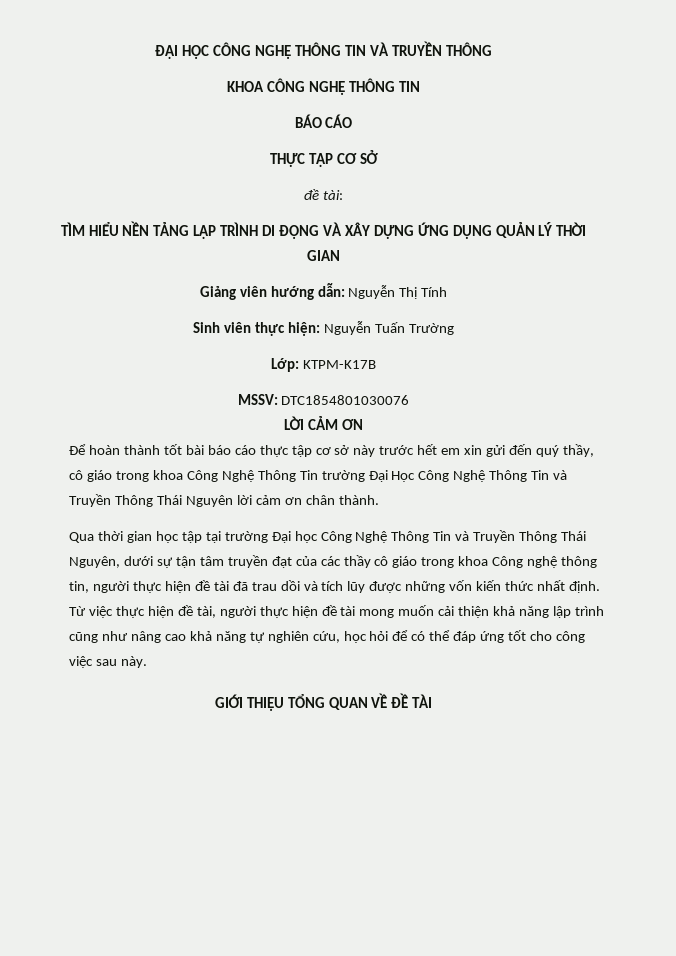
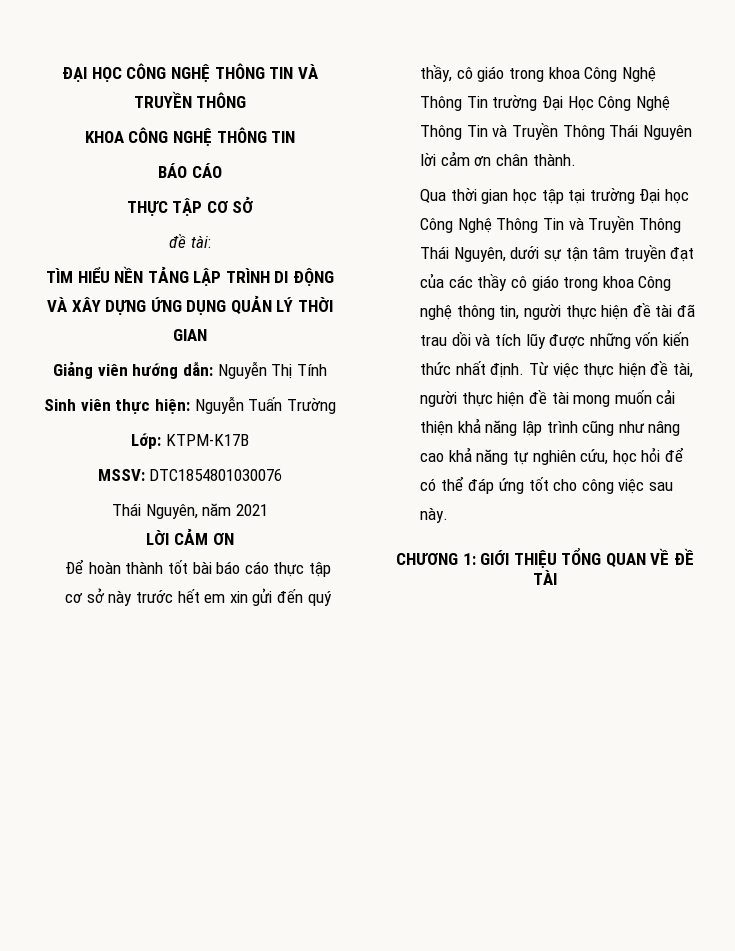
+ Thái Nguyên, năm 2021
- GIỚI THIỆU TỔNG QUAN VỀ ĐỀ TÀI
+ CHƯƠNG 1: GIỚI THIỆU TỔNG QUAN VỀ ĐỀ TÀI

